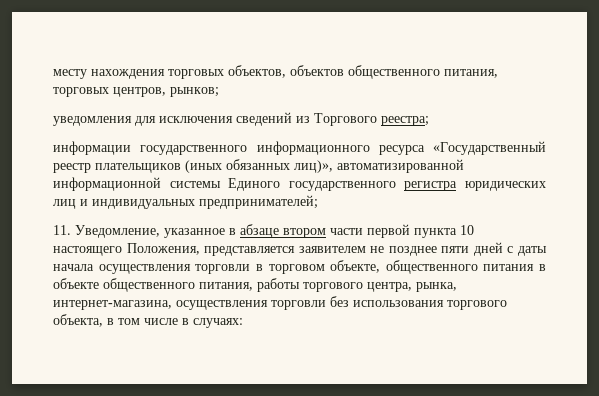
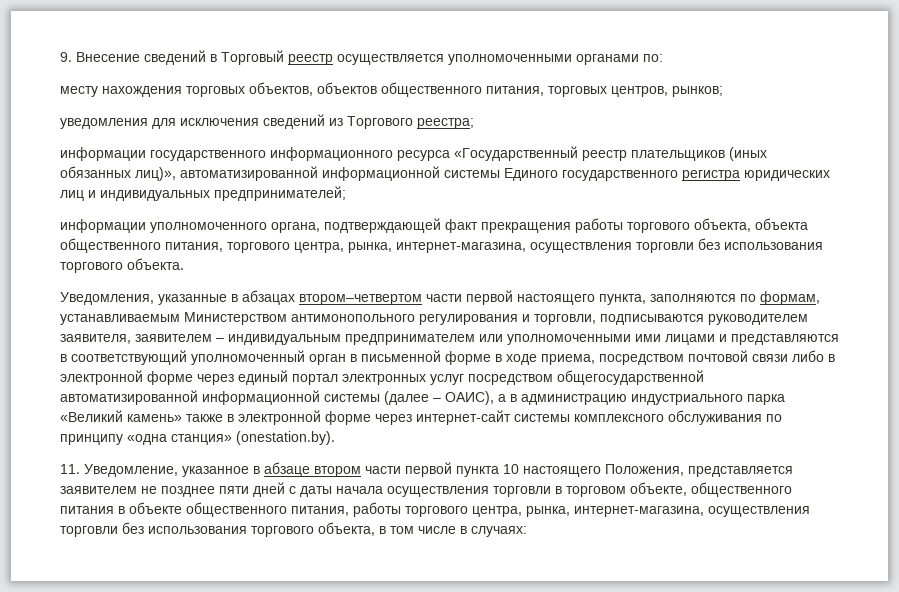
+ 9. Внесение сведений в Торговый реестр осуществляется уполномоченными органами по:
+ информации уполномоченного органа, подтверждающей факт прекращения работы торгового объекта, объекта общественного питания, торгового центра, рынка, интернет-магазина, осуществления торговли без использования торгового объекта.
+ Уведомления, указанные в абзацах втором–четвертом части первой настоящего пункта, заполняются по формам, устанавливаемым Министерством антимонопольного регулирования и торговли, подписываются руководителем заявителя, заявителем – индивидуальным предпринимателем или уполномоченными ими лицами и представляются в соответствующий уполномоченный орган в письменной форме в ходе приема, посредством почтовой связи либо в электронной форме через единый портал электронных услуг посредством общегосударственной автоматизированной информационной системы (далее – ОАИС), а в администрацию индустриального парка «Великий камень» также в электронной форме через интернет-сайт системы комплексного обслуживания по принципу «одна станция» (onestation.by).

